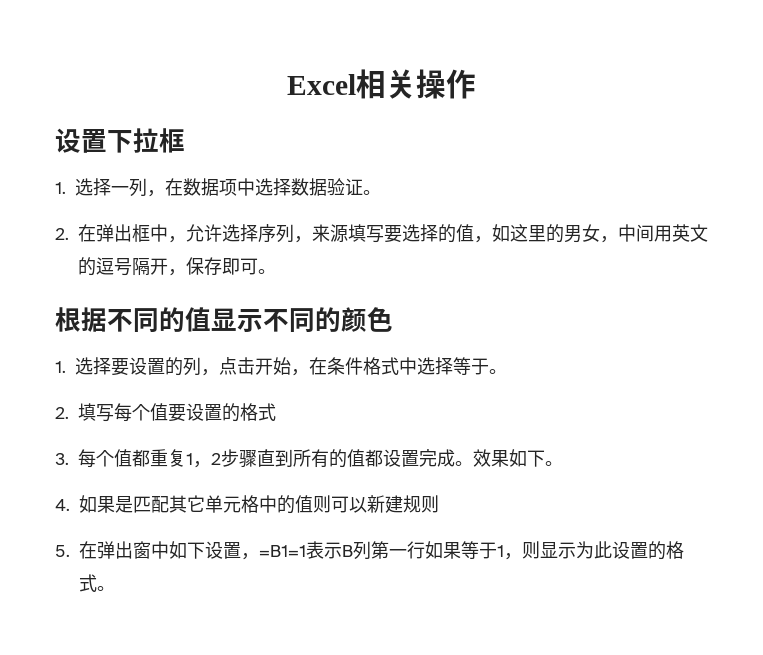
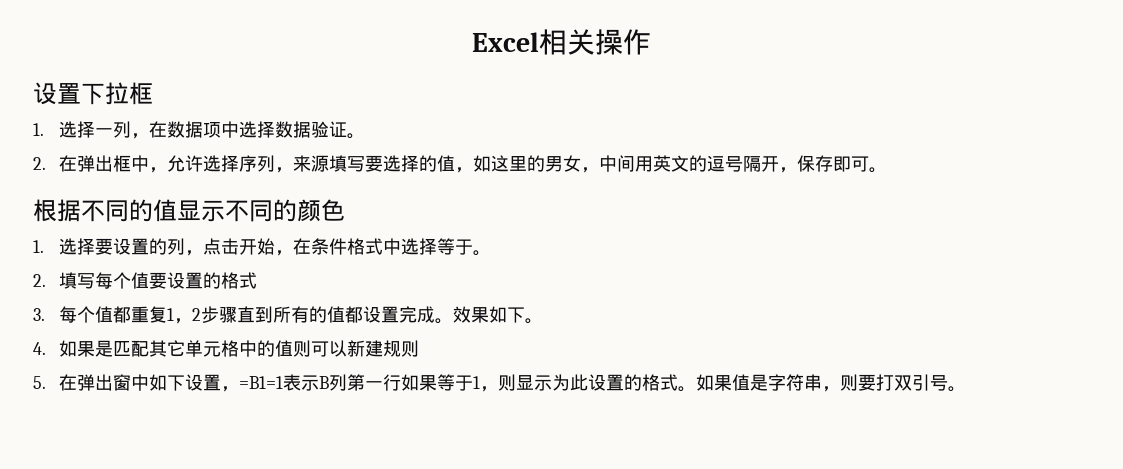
+ 如果值是字符串，则要打双引号。

